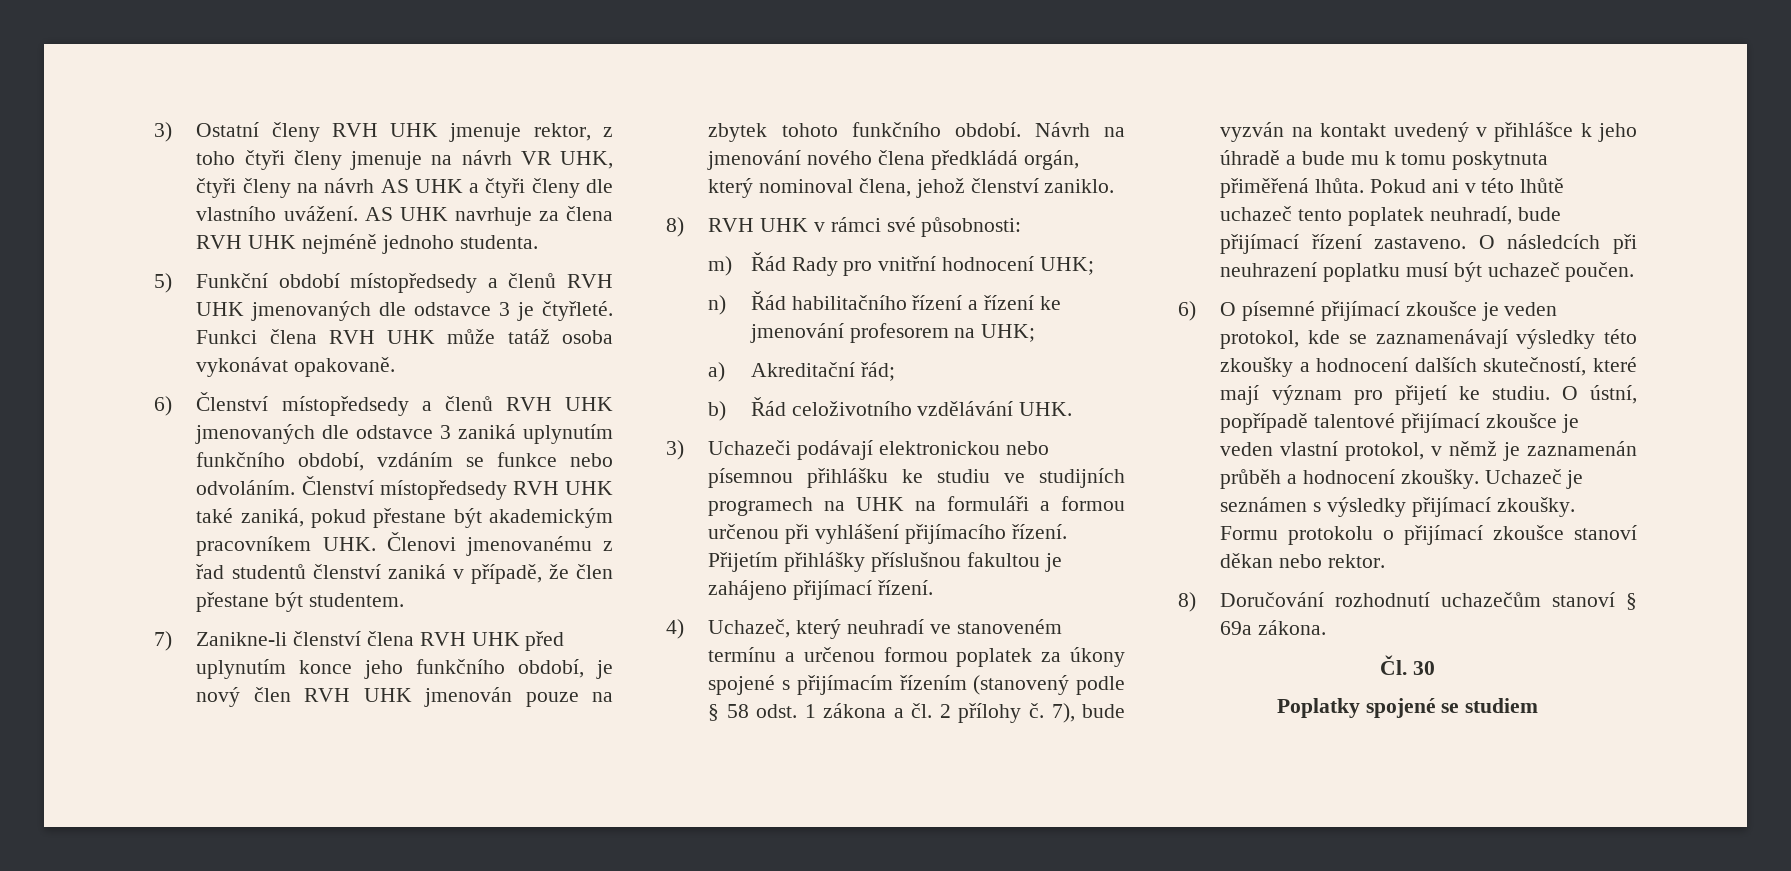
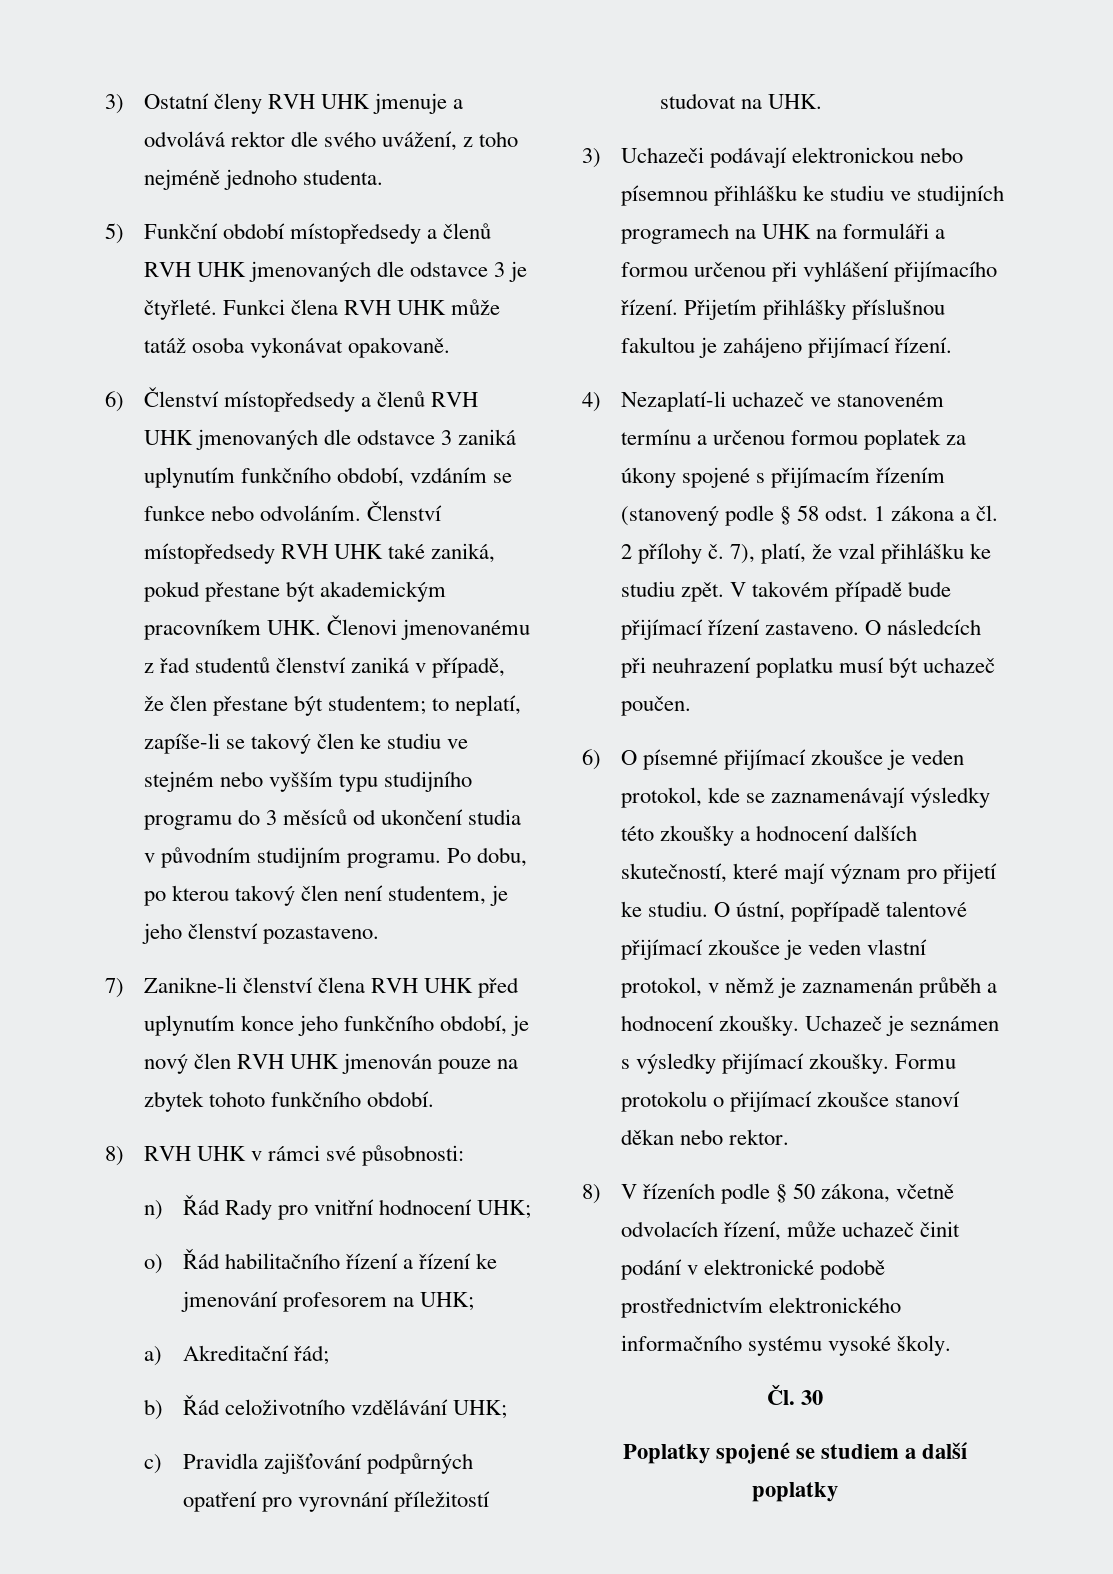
- 3) Ostatní členy RVH UHK jmenuje rektor, z toho čtyři členy jmenuje na návrh VR UHK, čtyři členy na návrh AS UHK a čtyři členy dle vlastního uvážení. AS UHK navrhuje za člena RVH UHK nejméně jednoho studenta.
+ 3) Ostatní členy RVH UHK jmenuje a odvolává rektor dle svého uvážení, z toho nejméně jednoho studenta.
- Členství místopředsedy RVH UHK také zaniká, pokud přestane být akademickým pracovníkem UHK. Členovi jmenovanému z řad studentů členství zaniká v případě, že člen přestane být studentem.
+ Členství místopředsedy RVH UHK také zaniká, pokud přestane být akademickým pracovníkem UHK. Členovi jmenovanému z řad studentů členství zaniká v případě, že člen přestane být studentem; to neplatí, zapíše-li se takový člen ke studiu ve stejném nebo vyšším typu studijního programu do 3 měsíců od ukončení studia v původním studijním programu. Po dobu, po kterou takový člen není studentem, je jeho členství pozastaveno.
- Návrh na jmenování nového člena předkládá orgán, který nominoval člena, jehož členství zaniklo.
- m) Řád Rady pro vnitřní hodnocení UHK;
+ n) Řád Rady pro vnitřní hodnocení UHK;
- n) Řád habilitačního řízení a řízení ke jmenování profesorem na UHK;
+ o) Řád habilitačního řízení a řízení ke jmenování profesorem na UHK;
- b) Řád celoživotního vzdělávání UHK.
+ b) Řád celoživotního vzdělávání UHK;
+ c) Pravidla zajišťování podpůrných opatření pro vyrovnání příležitostí studovat na UHK.
- 4) Uchazeč, který neuhradí ve stanoveném termínu a určenou formou poplatek za úkony spojené s přijímacím řízením (stanovený podle § 58 odst. 1 zákona a čl. 2 přílohy č.
+ 4) Nezaplatí-li uchazeč ve stanoveném termínu a určenou formou poplatek za úkony spojené s přijímacím řízením (stanovený podle § 58 odst. 1 zákona a čl. 2 přílohy č.
- 7), bude vyzván na kontakt uvedený v přihlášce k jeho úhradě a bude mu k tomu poskytnuta přiměřená lhůta. Pokud ani v této lhůtě uchazeč tento poplatek neuhradí, bude přijímací řízení zastaveno.
+ 7), platí, že vzal přihlášku ke studiu zpět. V takovém případě bude přijímací řízení zastaveno.
- 8) Doručování rozhodnutí uchazečům stanoví § 69a zákona.
+ 8) V řízeních podle § 50 zákona, včetně odvolacích řízení, může uchazeč činit podání v elektronické podobě prostřednictvím elektronického informačního systému vysoké školy.
- Poplatky spojené se studiem
+ Poplatky spojené se studiem a další poplatky

